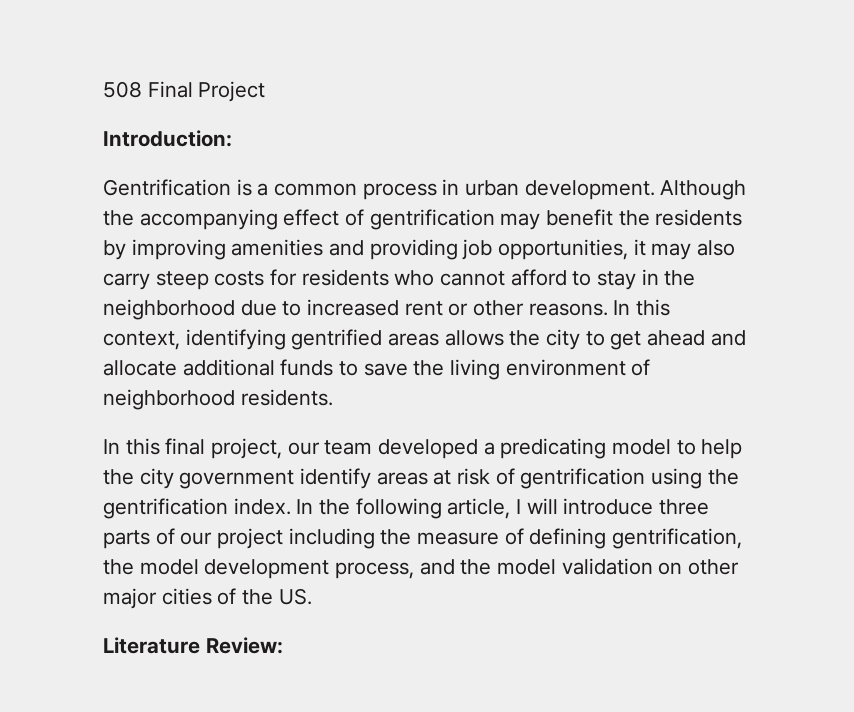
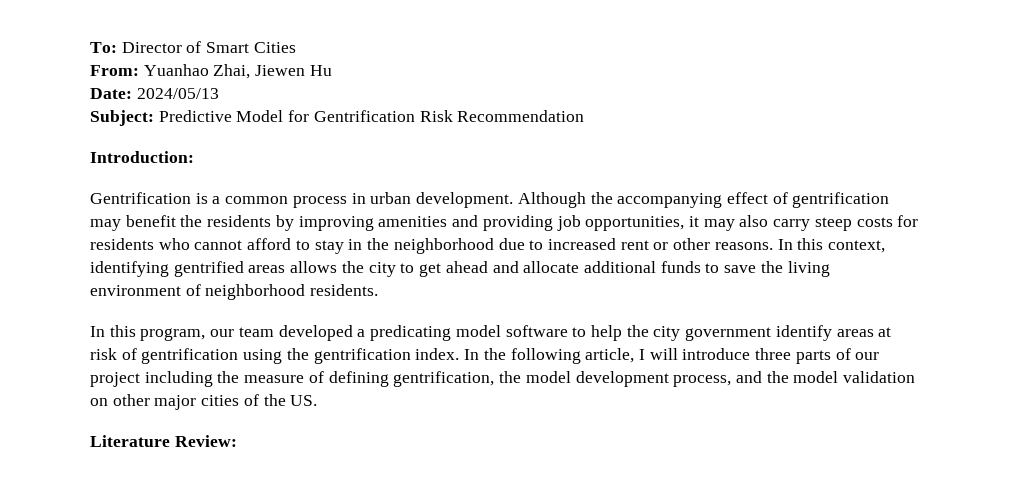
- 508 Final Project
+ To: Director of Smart Cities
+ From: Yuanhao Zhai, Jiewen Hu
+ Date: 2024/05/13
+ Subject: Predictive Model for Gentrification Risk Recommendation
- In this final project, our team developed a predicating model to help the city government identify areas at risk of gentrification using the gentrification index.
+ In this program, our team developed a predicating model software to help the city government identify areas at risk of gentrification using the gentrification index.

